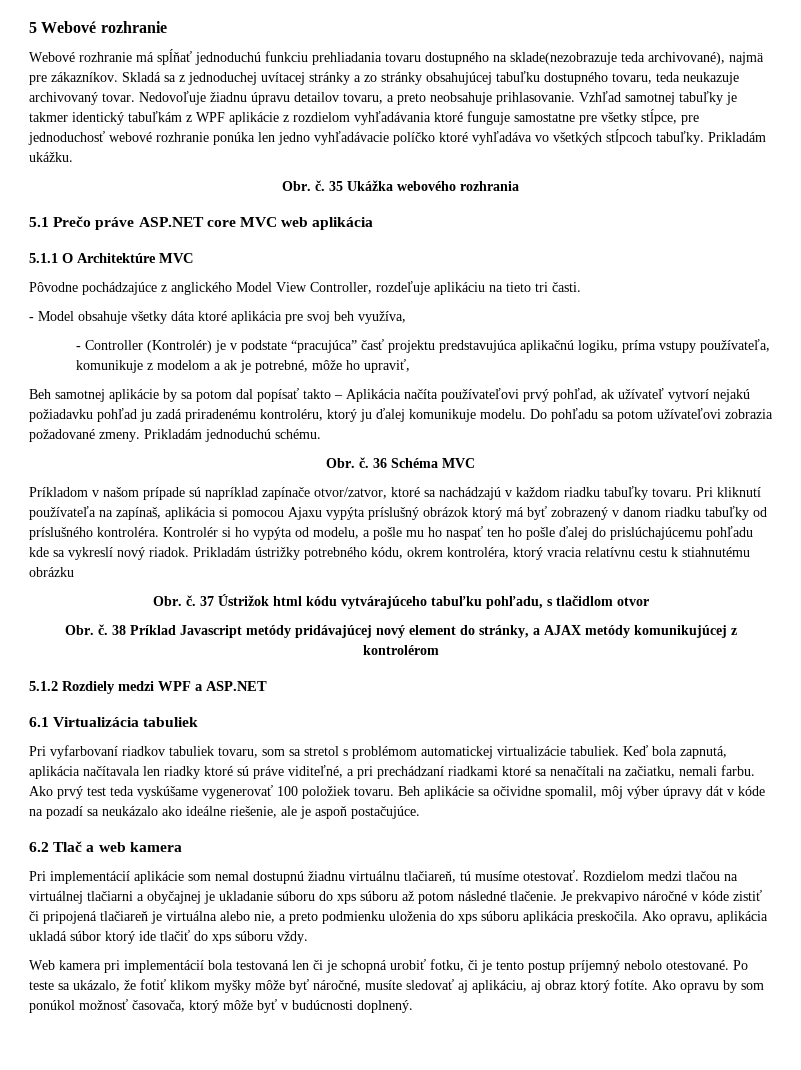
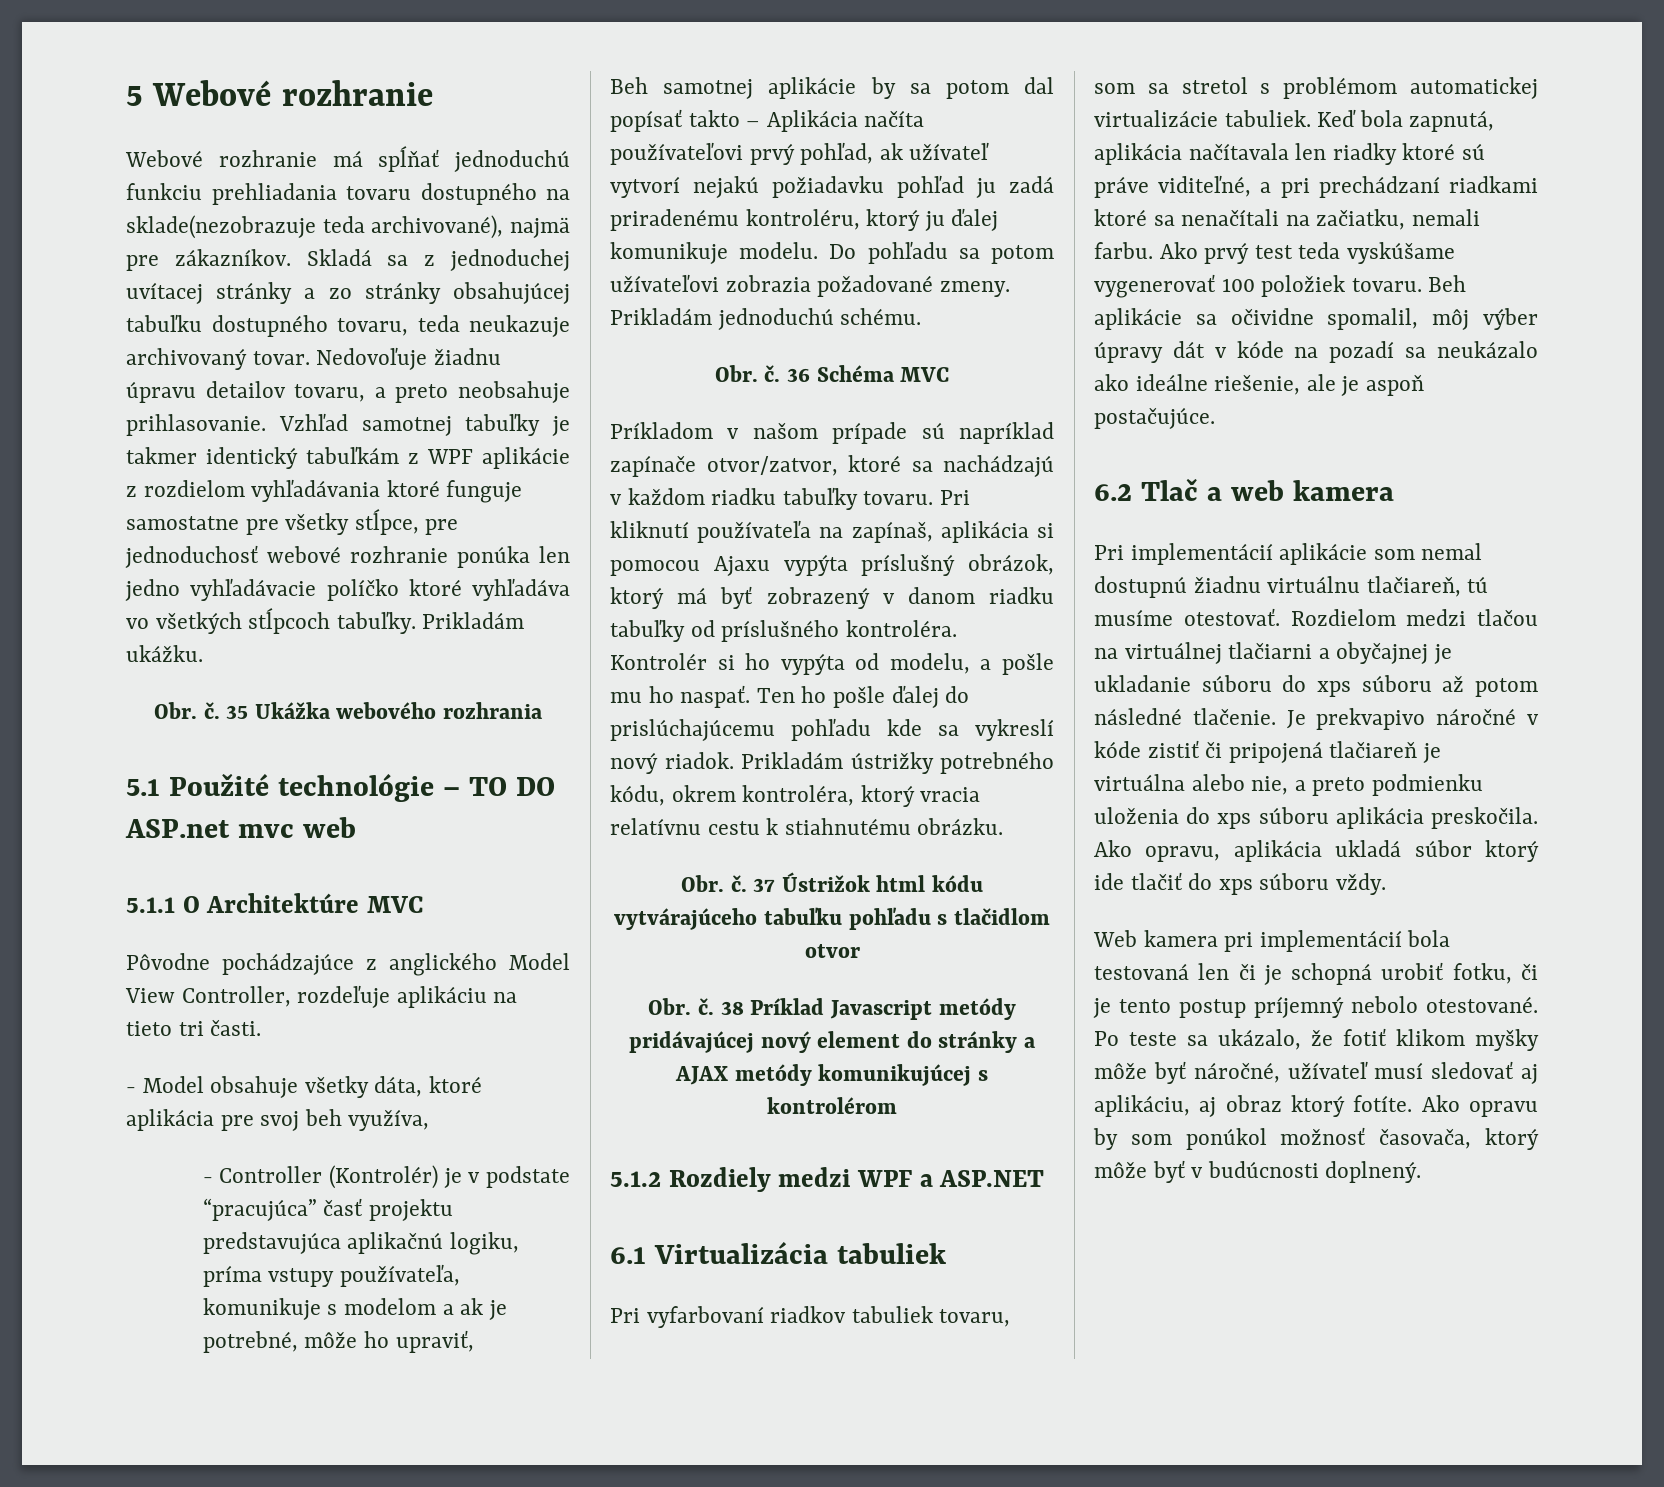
- 5.1 Prečo práve ASP.NET core MVC web aplikácia
+ 5.1 Použité technológie – TO DO ASP.net mvc web
- - Model obsahuje všetky dáta ktoré aplikácia pre svoj beh využíva,
+ - Model obsahuje všetky dáta, ktoré aplikácia pre svoj beh využíva,
- - Controller (Kontrolér) je v podstate “pracujúca” časť projektu predstavujúca aplikačnú logiku, príma vstupy používateľa, komunikuje z modelom a ak je potrebné, môže ho upraviť,
+ - Controller (Kontrolér) je v podstate “pracujúca” časť projektu predstavujúca aplikačnú logiku, príma vstupy používateľa, komunikuje s modelom a ak je potrebné, môže ho upraviť,
- Pri kliknutí používateľa na zapínaš, aplikácia si pomocou Ajaxu vypýta príslušný obrázok ktorý má byť zobrazený v danom riadku tabuľky od príslušného kontroléra.
+ Pri kliknutí používateľa na zapínaš, aplikácia si pomocou Ajaxu vypýta príslušný obrázok, ktorý má byť zobrazený v danom riadku tabuľky od príslušného kontroléra.
- Kontrolér si ho vypýta od modelu, a pošle mu ho naspať ten ho pošle ďalej do prislúchajúcemu pohľadu kde sa vykreslí nový riadok.
+ Kontrolér si ho vypýta od modelu, a pošle mu ho naspať. Ten ho pošle ďalej do prislúchajúcemu pohľadu kde sa vykreslí nový riadok.
- Prikladám ústrižky potrebného kódu, okrem kontroléra, ktorý vracia relatívnu cestu k stiahnutému obrázku
+ Prikladám ústrižky potrebného kódu, okrem kontroléra, ktorý vracia relatívnu cestu k stiahnutému obrázku.
- 37 Ústrižok html kódu vytvárajúceho tabuľku pohľadu, s tlačidlom otvor
+ 37 Ústrižok html kódu vytvárajúceho tabuľku pohľadu s tlačidlom otvor
- 38 Príklad Javascript metódy pridávajúcej nový element do stránky, a AJAX metódy komunikujúcej z kontrolérom
+ 38 Príklad Javascript metódy pridávajúcej nový element do stránky a AJAX metódy komunikujúcej s kontrolérom
- Po teste sa ukázalo, že fotiť klikom myšky môže byť náročné, musíte sledovať aj aplikáciu, aj obraz ktorý fotíte.
+ Po teste sa ukázalo, že fotiť klikom myšky môže byť náročné, užívateľ musí sledovať aj aplikáciu, aj obraz ktorý fotíte.

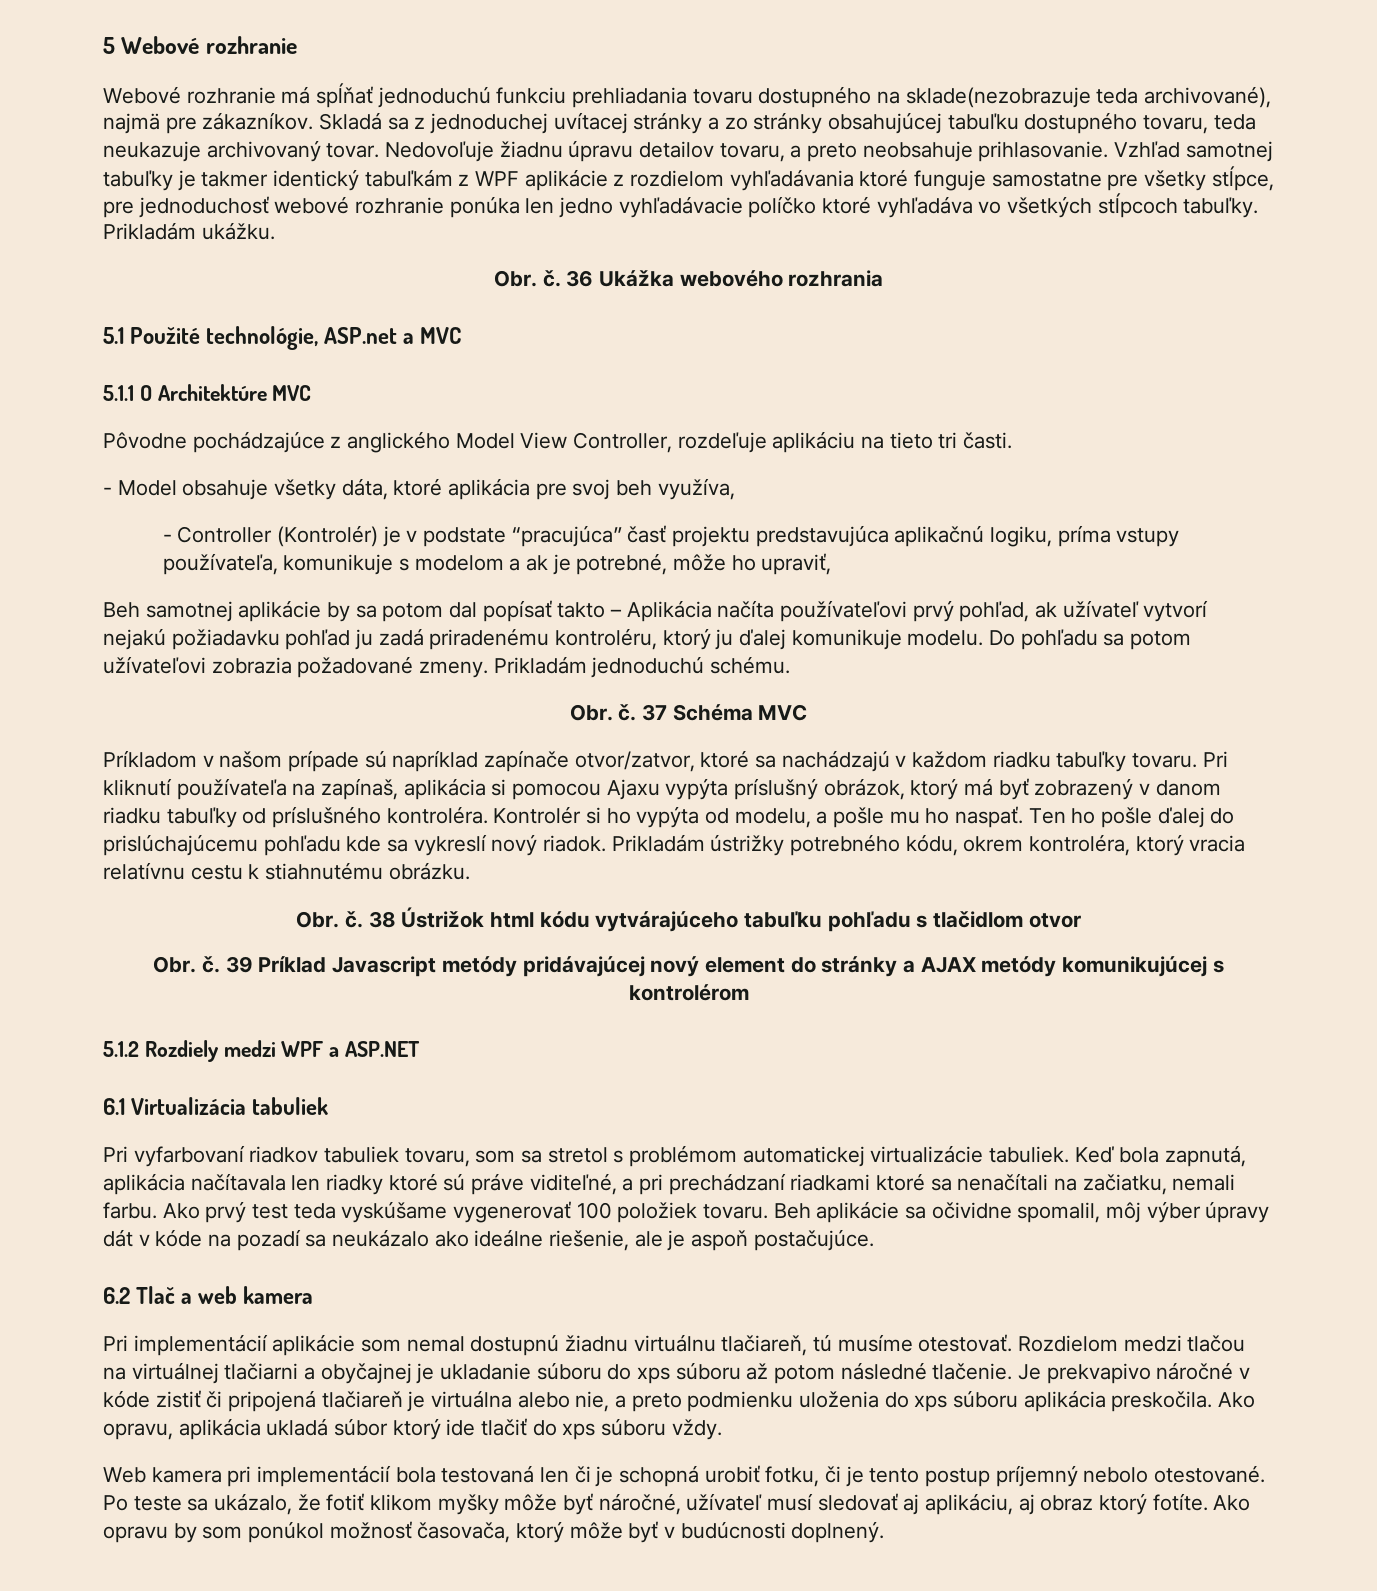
- 35 Ukážka webového rozhrania
+ 36 Ukážka webového rozhrania
- 5.1 Použité technológie – TO DO ASP.net mvc web
+ 5.1 Použité technológie, ASP.net a MVC
- 36 Schéma MVC
+ 37 Schéma MVC
- 37 Ústrižok html kódu vytvárajúceho tabuľku pohľadu s tlačidlom otvor
+ 38 Ústrižok html kódu vytvárajúceho tabuľku pohľadu s tlačidlom otvor
- 38 Príklad Javascript metódy pridávajúcej nový element do stránky a AJAX metódy komunikujúcej s kontrolérom
+ 39 Príklad Javascript metódy pridávajúcej nový element do stránky a AJAX metódy komunikujúcej s kontrolérom

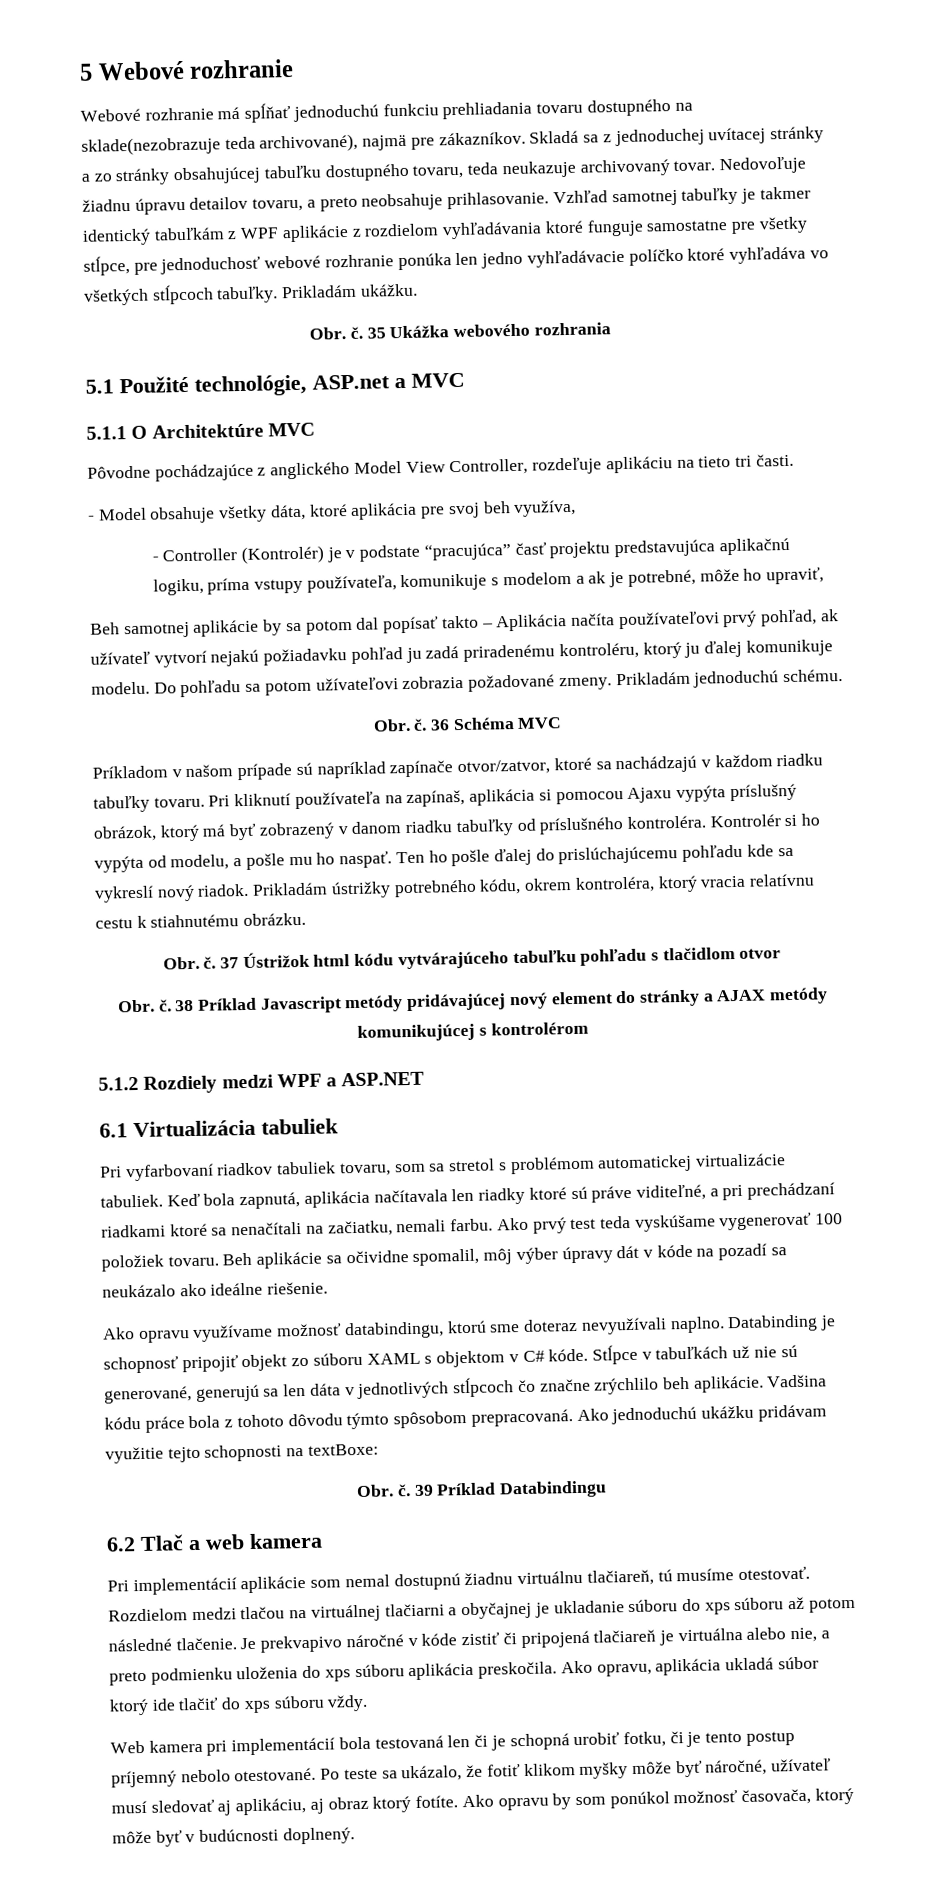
- 36 Ukážka webového rozhrania
+ 35 Ukážka webového rozhrania
- 37 Schéma MVC
+ 36 Schéma MVC
- 38 Ústrižok html kódu vytvárajúceho tabuľku pohľadu s tlačidlom otvor
+ 37 Ústrižok html kódu vytvárajúceho tabuľku pohľadu s tlačidlom otvor
- 39 Príklad Javascript metódy pridávajúcej nový element do stránky a AJAX metódy komunikujúcej s kontrolérom
+ 38 Príklad Javascript metódy pridávajúcej nový element do stránky a AJAX metódy komunikujúcej s kontrolérom
- Beh aplikácie sa očividne spomalil, môj výber úpravy dát v kóde na pozadí sa neukázalo ako ideálne riešenie, ale je aspoň postačujúce.
+ Beh aplikácie sa očividne spomalil, môj výber úpravy dát v kóde na pozadí sa neukázalo ako ideálne riešenie.
+ Ako opravu využívame možnosť databindingu, ktorú sme doteraz nevyužívali naplno. Databinding je schopnosť pripojiť objekt zo súboru XAML s objektom v C# kóde. Stĺpce v tabuľkách už nie sú generované, generujú sa len dáta v jednotlivých stĺpcoch čo značne zrýchlilo beh aplikácie. Vadšina kódu práce bola z tohoto dôvodu týmto spôsobom prepracovaná. Ako jednoduchú ukážku pridávam využitie tejto schopnosti na textBoxe:
+ Obr. č. 39 Príklad Databindingu

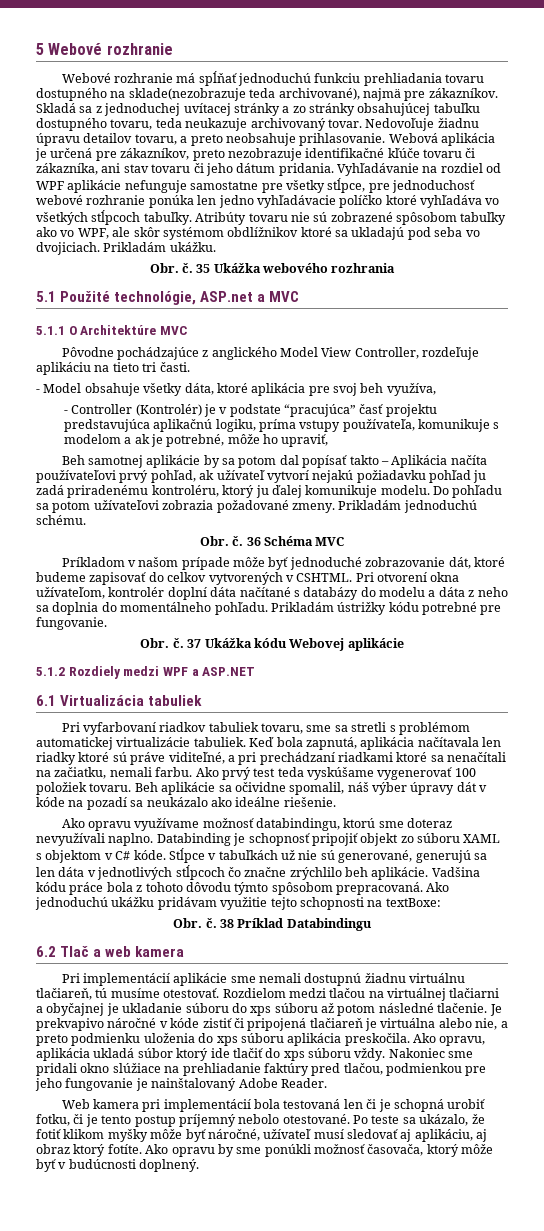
- Vzhľad samotnej tabuľky je takmer identický tabuľkám z WPF aplikácie z rozdielom vyhľadávania ktoré funguje samostatne pre všetky stĺpce, pre jednoduchosť webové rozhranie ponúka len jedno vyhľadávacie políčko ktoré vyhľadáva vo všetkých stĺpcoch tabuľky.
+ Webová aplikácia je určená pre zákazníkov, preto nezobrazuje identifikačné kľúče tovaru či zákazníka, ani stav tovaru či jeho dátum pridania. Vyhľadávanie na rozdiel od WPF aplikácie nefunguje samostatne pre všetky stĺpce, pre jednoduchosť webové rozhranie ponúka len jedno vyhľadávacie políčko ktoré vyhľadáva vo všetkých stĺpcoch tabuľky.
+ Atribúty tovaru nie sú zobrazené spôsobom tabuľky ako vo WPF, ale skôr systémom obdlížnikov ktoré sa ukladajú pod seba vo dvojiciach.
- Príkladom v našom prípade sú napríklad zapínače otvor/zatvor, ktoré sa nachádzajú v každom riadku tabuľky tovaru. Pri kliknutí používateľa na zapínaš, aplikácia si pomocou Ajaxu vypýta príslušný obrázok, ktorý má byť zobrazený v danom riadku tabuľky od príslušného kontroléra. Kontrolér si ho vypýta od modelu, a pošle mu ho naspať. Ten ho pošle ďalej do prislúchajúcemu pohľadu kde sa vykreslí nový riadok. Prikladám ústrižky potrebného kódu, okrem kontroléra, ktorý vracia relatívnu cestu k stiahnutému obrázku.
- Obr. č. 37 Ústrižok html kódu vytvárajúceho tabuľku pohľadu s tlačidlom otvor
- Obr. č. 38 Príklad Javascript metódy pridávajúcej nový element do stránky a AJAX metódy komunikujúcej s kontrolérom
+ Príkladom v našom prípade môže byť jednoduché zobrazovanie dát, ktoré budeme zapisovať do celkov vytvorených v CSHTML. Pri otvorení okna užívateľom, kontrolér doplní dáta načítané s databázy do modelu a dáta z neho sa doplnia do momentálneho pohľadu. Prikladám ústrižky kódu potrebné pre fungovanie.
+ Obr. č. 37 Ukážka kódu Webovej aplikácie
- Pri vyfarbovaní riadkov tabuliek tovaru, som sa stretol s problémom automatickej virtualizácie tabuliek.
+ Pri vyfarbovaní riadkov tabuliek tovaru, sme sa stretli s problémom automatickej virtualizácie tabuliek.
- Beh aplikácie sa očividne spomalil, môj výber úpravy dát v kóde na pozadí sa neukázalo ako ideálne riešenie.
+ Beh aplikácie sa očividne spomalil, náš výber úpravy dát v kóde na pozadí sa neukázalo ako ideálne riešenie.
- 39 Príklad Databindingu
+ 38 Príklad Databindingu
- Pri implementácií aplikácie som nemal dostupnú žiadnu virtuálnu tlačiareň, tú musíme otestovať.
+ Pri implementácií aplikácie sme nemali dostupnú žiadnu virtuálnu tlačiareň, tú musíme otestovať.
+ Nakoniec sme pridali okno slúžiace na prehliadanie faktúry pred tlačou, podmienkou pre jeho fungovanie je nainštalovaný Adobe Reader.
- Ako opravu by som ponúkol možnosť časovača, ktorý môže byť v budúcnosti doplnený.
+ Ako opravu by sme ponúkli možnosť časovača, ktorý môže byť v budúcnosti doplnený.

